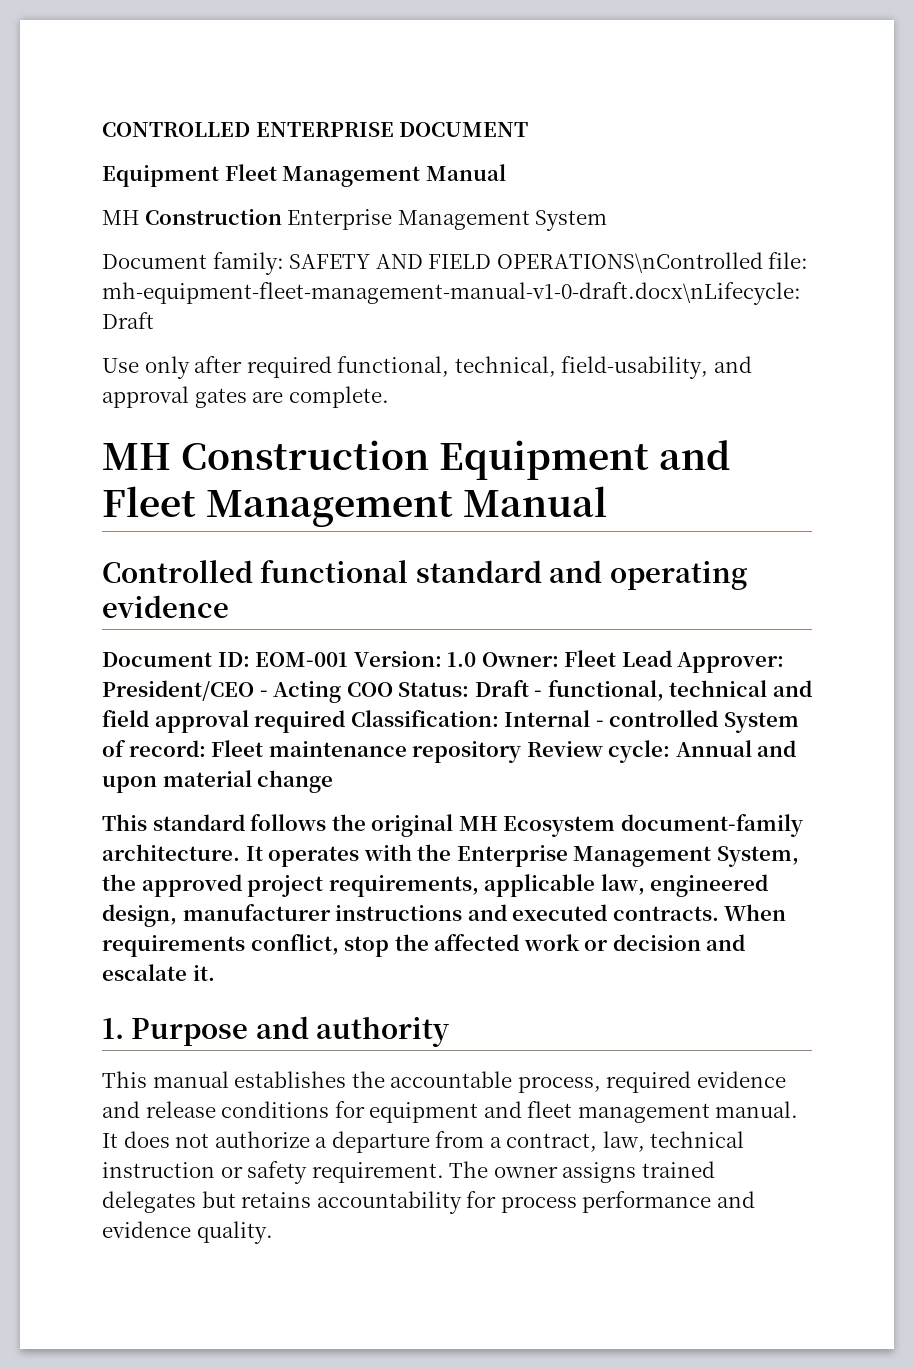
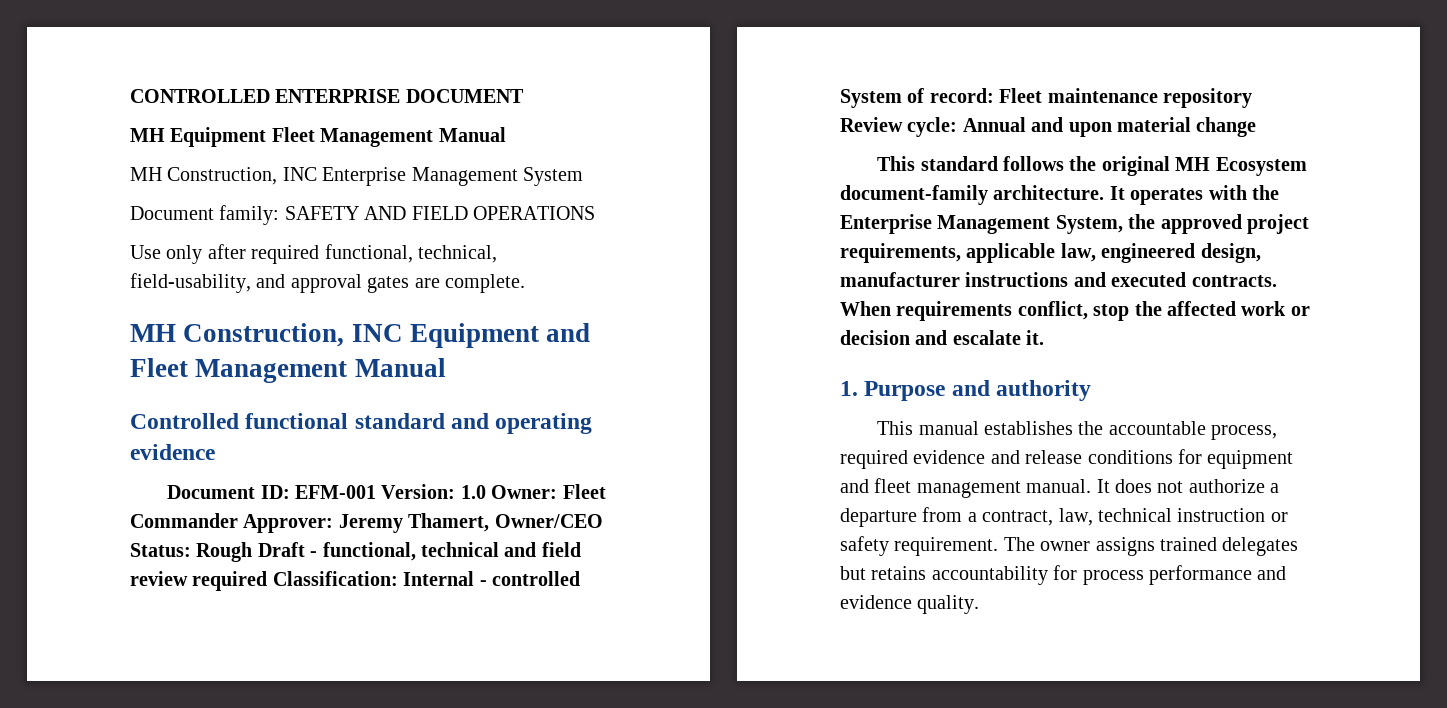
- Equipment Fleet Management Manual
+ MH Equipment Fleet Management Manual
- MH Construction Enterprise Management System
+ MH Construction, INC Enterprise Management System
- Document family: SAFETY AND FIELD OPERATIONS\nControlled file: mh-equipment-fleet-management-manual-v1-0-draft.docx\nLifecycle: Draft
+ Document family: SAFETY AND FIELD OPERATIONS
- MH Construction Equipment and Fleet Management Manual
+ MH Construction, INC Equipment and Fleet Management Manual
- Document ID: EOM-001 Version: 1.0 Owner: Fleet Lead Approver: President/CEO - Acting COO Status: Draft - functional, technical and field approval required Classification: Internal - controlled System of record: Fleet maintenance repository Review cycle: Annual and upon material change
+ Document ID: EFM-001 Version: 1.0 Owner: Fleet Commander Approver: Jeremy Thamert, Owner/CEO Status: Rough Draft - functional, technical and field review required Classification: Internal - controlled System of record: Fleet maintenance repository Review cycle: Annual and upon material change

